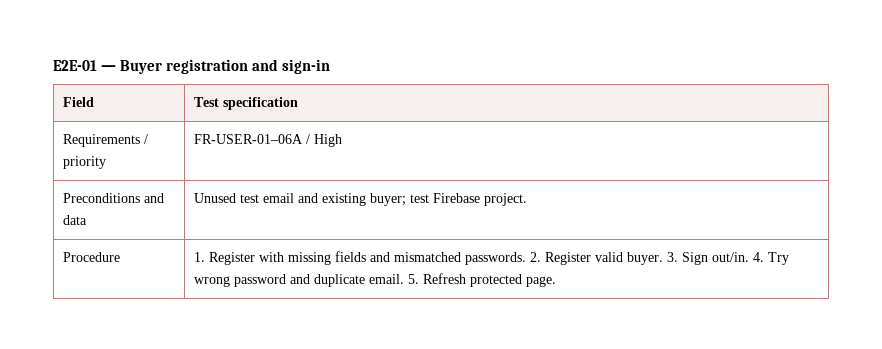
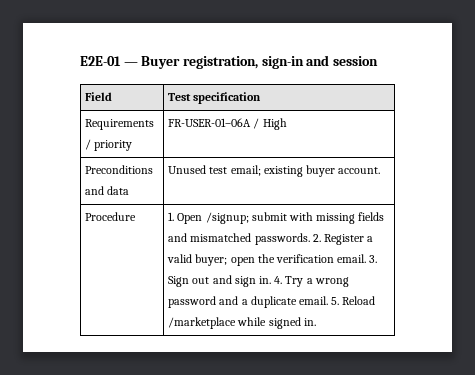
- E2E-01 — Buyer registration and sign-in
+ E2E-01 — Buyer registration, sign-in and session
- Preconditions and data | Unused test email and existing buyer; test Firebase project.
+ Preconditions and data | Unused test email; existing buyer account.
- 1. Register with missing fields and mismatched passwords.
+ 1. Open /signup; submit with missing fields and mismatched passwords.
- 2. Register valid buyer. 3. Sign out/in.
+ 2. Register a valid buyer; open the verification email. 3. Sign out and sign in.
- 4. Try wrong password and duplicate email.
+ 4. Try a wrong password and a duplicate email.
- 5. Refresh protected page.
+ 5. Reload /marketplace while signed in.

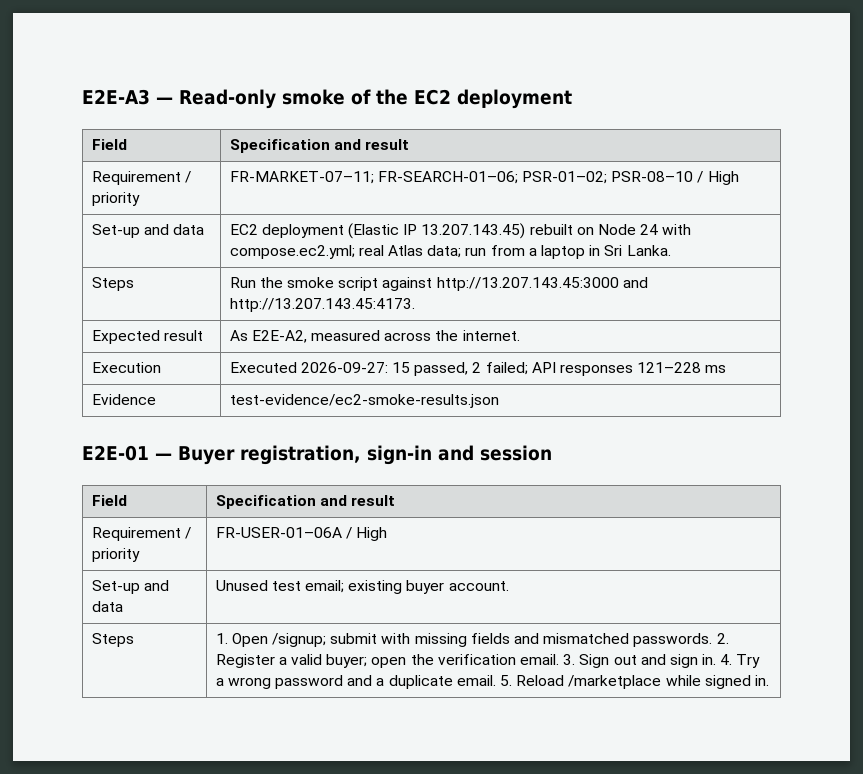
+ E2E-A3 — Read-only smoke of the EC2 deployment
+ Field | Specification and result
+ Requirement / priority | FR-MARKET-07–11; FR-SEARCH-01–06; PSR-01–02; PSR-08–10 / High
+ Set-up and data | EC2 deployment (Elastic IP 13.207.143.45) rebuilt on Node 24 with compose.ec2.yml; real Atlas data; run from a laptop in Sri Lanka.
+ Steps | Run the smoke script against http://13.207.143.45:3000 and http://13.207.143.45:4173.
+ Expected result | As E2E-A2, measured across the internet.
+ Execution | Executed 2026-09-27: 15 passed, 2 failed; API responses 121–228 ms
+ Evidence | test-evidence/ec2-smoke-results.json
  E2E-01 — Buyer registration, sign-in and session
- Field | Test specification
- Requirements / priority | FR-USER-01–06A / High
+ Field | Specification and result
+ Requirement / priority | FR-USER-01–06A / High
- Preconditions and data | Unused test email; existing buyer account.
- Procedure
+ Set-up and data | Unused test email; existing buyer account.
+ Steps

